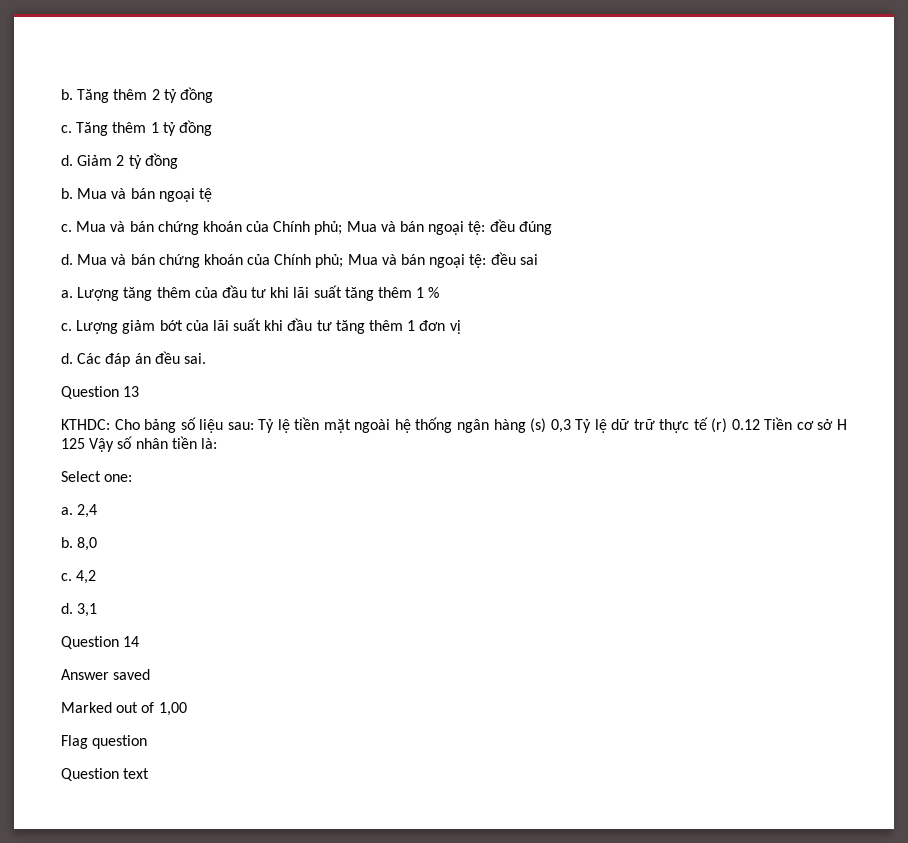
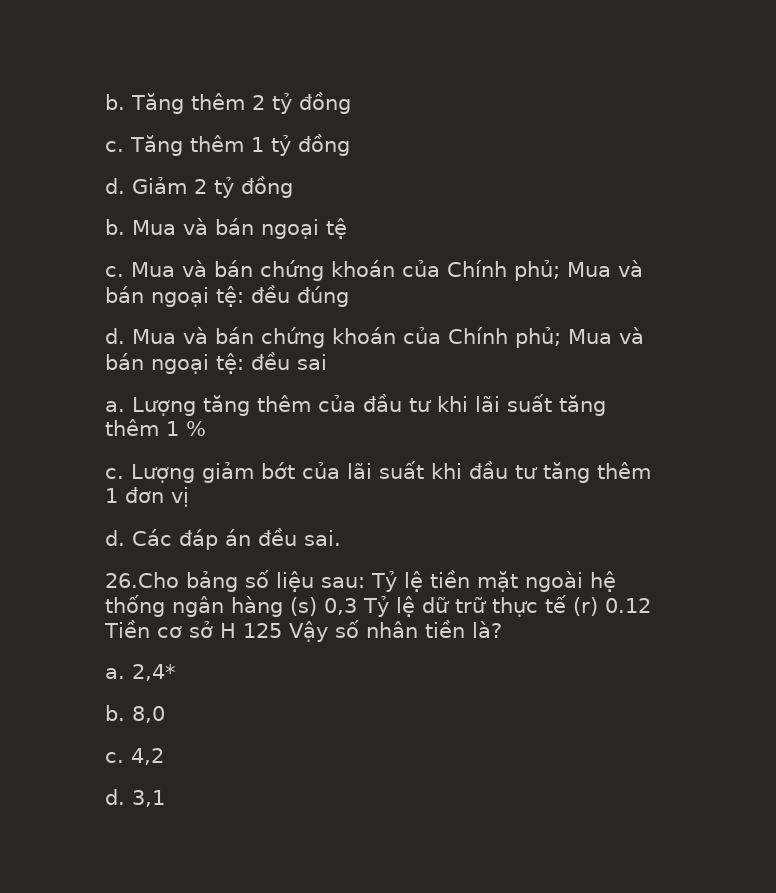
- Question 13
- KTHDC: Cho bảng số liệu sau: Tỷ lệ tiền mặt ngoài hệ thống ngân hàng (s) 0,3 Tỷ lệ dữ trữ thực tế (r) 0.12 Tiền cơ sở H 125 Vậy số nhân tiền là:
- Select one:
- a. 2,4
+ 26.Cho bảng số liệu sau: Tỷ lệ tiền mặt ngoài hệ thống ngân hàng (s) 0,3 Tỷ lệ dữ trữ thực tế (r) 0.12 Tiền cơ sở H 125 Vậy số nhân tiền là?
+ a. 2,4*
- Question 14
- Answer saved
- Marked out of 1,00
- Flag question
- Question text

